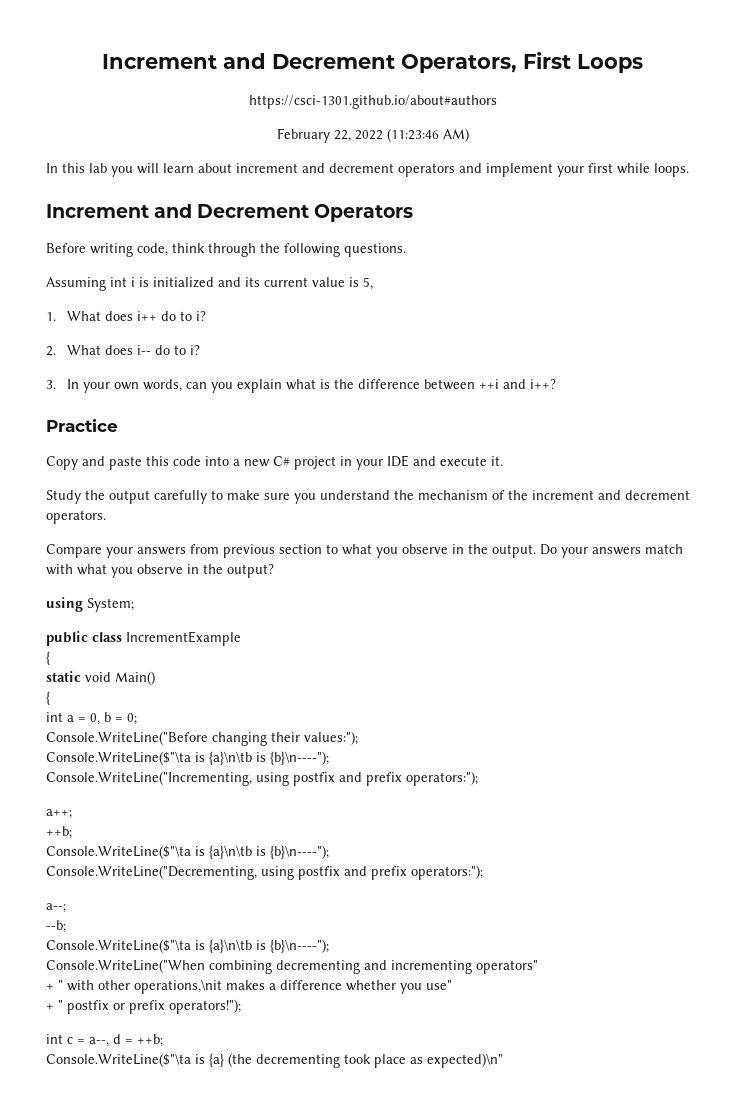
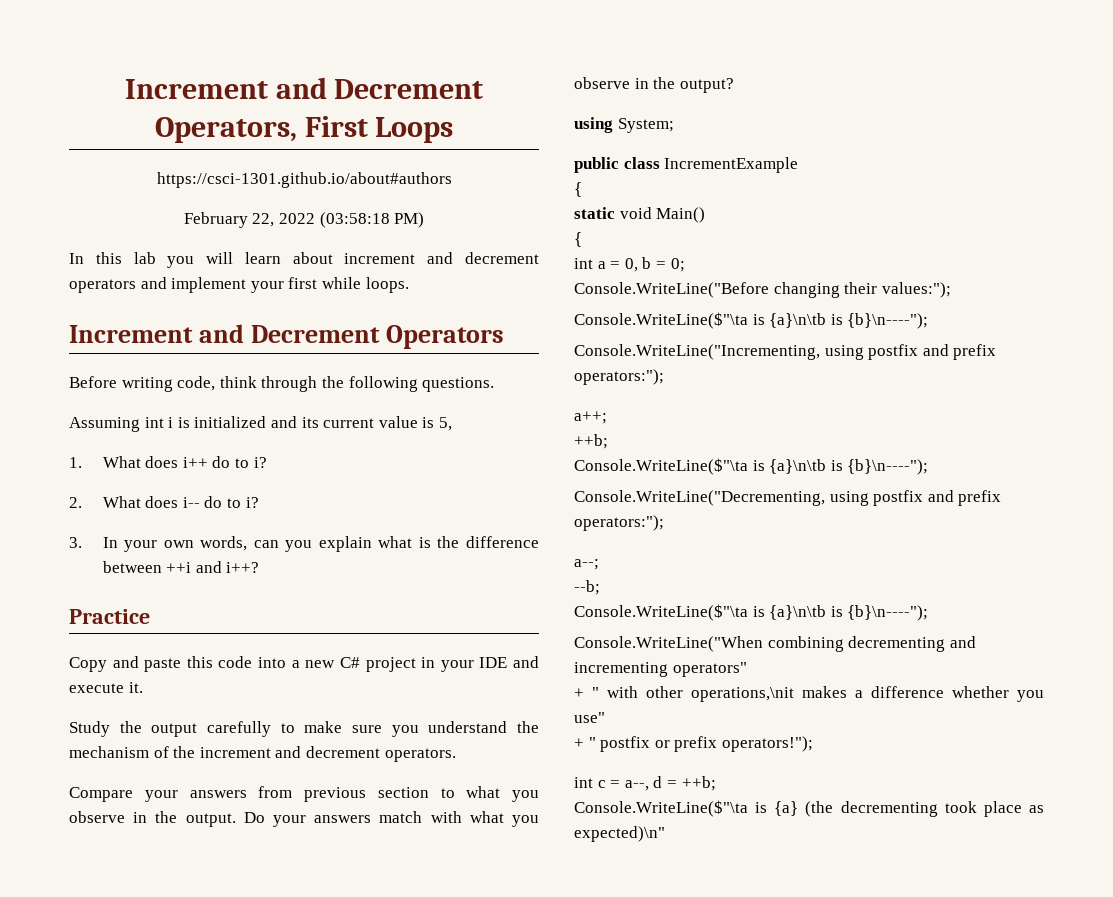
- February 22, 2022 (11:23:46 AM)
+ February 22, 2022 (03:58:18 PM)

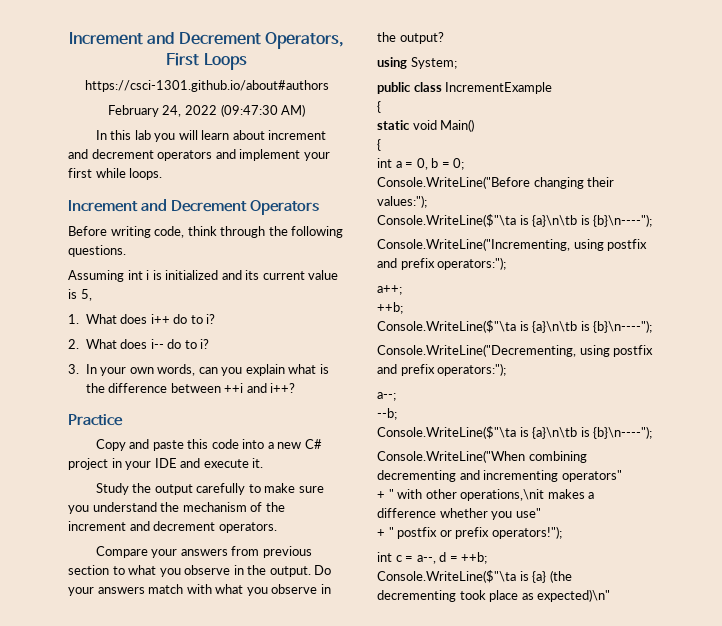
- February 22, 2022 (03:58:18 PM)
+ February 24, 2022 (09:47:30 AM)

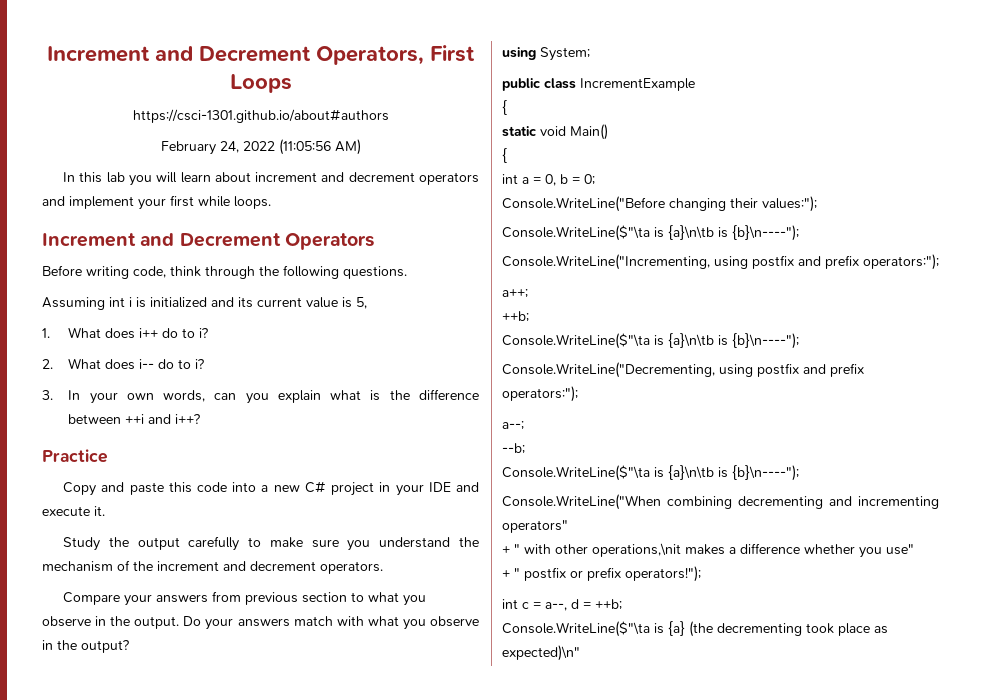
- February 24, 2022 (09:47:30 AM)
+ February 24, 2022 (11:05:56 AM)

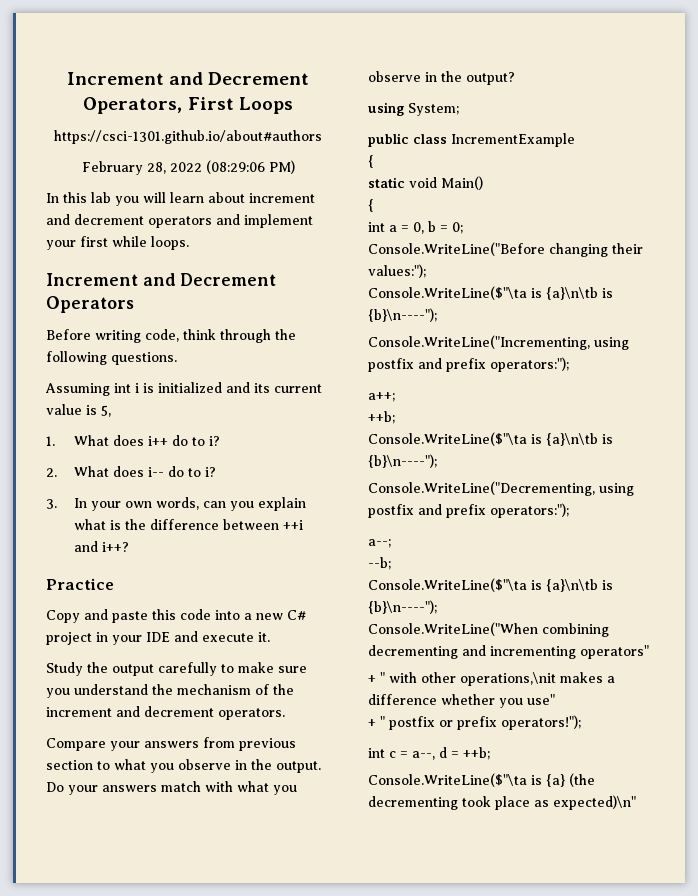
- February 24, 2022 (11:05:56 AM)
+ February 28, 2022 (08:29:06 PM)

